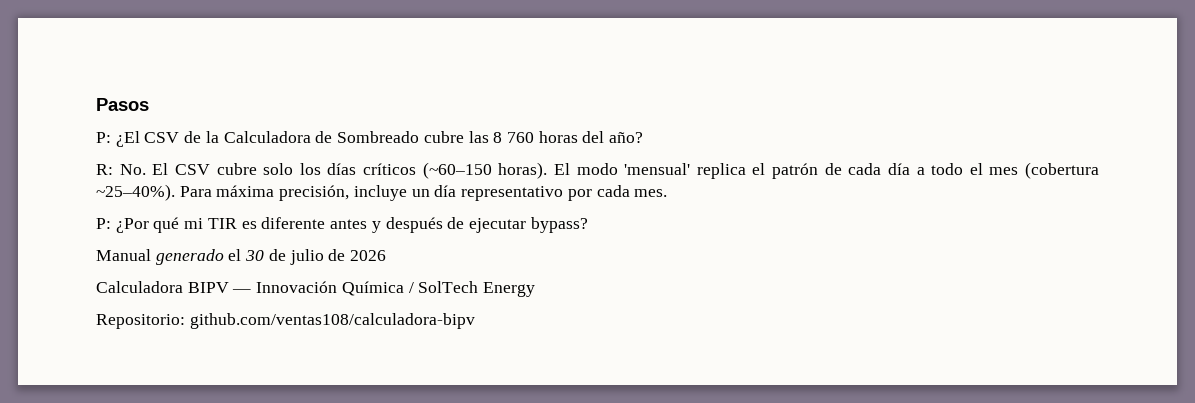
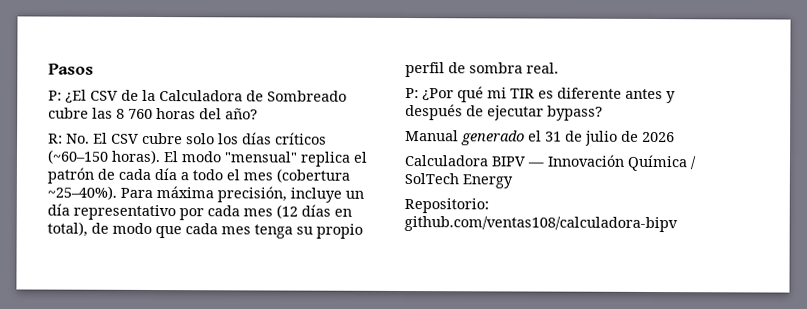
- El modo 'mensual' replica el patrón de cada día a todo el mes (cobertura ~25–40%).
+ El modo "mensual" replica el patrón de cada día a todo el mes (cobertura ~25–40%).
- Para máxima precisión, incluye un día representativo por cada mes.
+ Para máxima precisión, incluye un día representativo por cada mes (12 días en total), de modo que cada mes tenga su propio perfil de sombra real.
- Manual generado el 30 de julio de 2026
+ Manual generado el 31 de julio de 2026

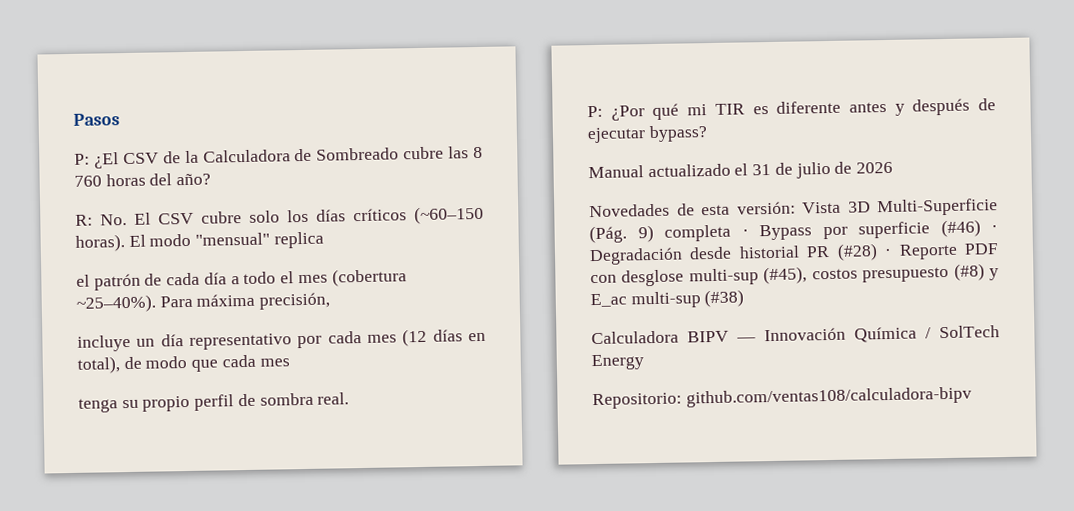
- El modo "mensual" replica el patrón de cada día a todo el mes (cobertura ~25–40%).
+ El modo "mensual" replica
+ el patrón de cada día a todo el mes (cobertura ~25–40%).
- Para máxima precisión, incluye un día representativo por cada mes (12 días en total), de modo que cada mes tenga su propio perfil de sombra real.
+ Para máxima precisión,
+ incluye un día representativo por cada mes (12 días en total), de modo que cada mes
+ tenga su propio perfil de sombra real.
- Manual generado el 31 de julio de 2026
+ Manual actualizado el 31 de julio de 2026
+ Novedades de esta versión: Vista 3D Multi-Superficie (Pág. 9) completa · Bypass por superficie (#46) · Degradación desde historial PR (#28) · Reporte PDF con desglose multi-sup (#45), costos presupuesto (#8) y E_ac multi-sup (#38)

